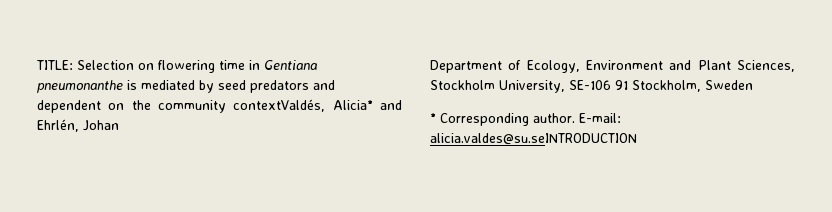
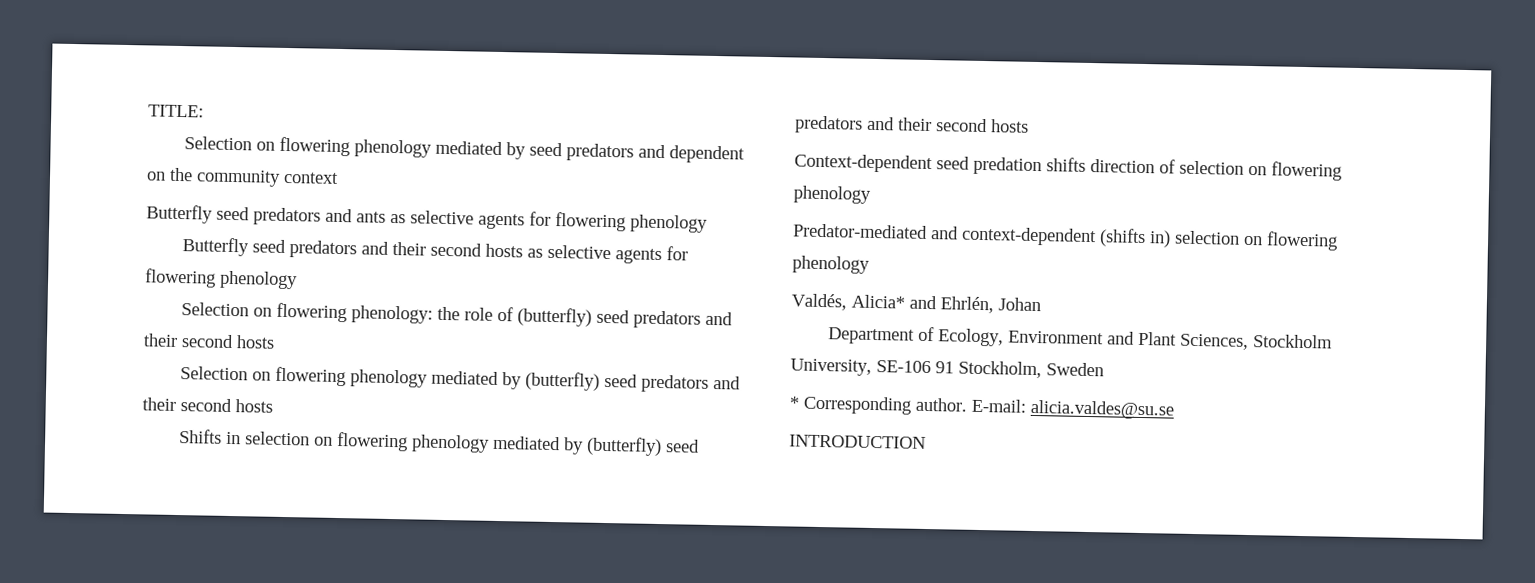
- TITLE: Selection on flowering time in Gentiana pneumonanthe is mediated by seed predators and dependent on the community contextValdés, Alicia* and Ehrlén, Johan
+ TITLE:
+ Selection on flowering phenology mediated by seed predators and dependent on the community context
+ Butterfly seed predators and ants as selective agents for flowering phenology
+ Butterfly seed predators and their second hosts as selective agents for flowering phenology
+ Selection on flowering phenology: the role of (butterfly) seed predators and their second hosts
+ Selection on flowering phenology mediated by (butterfly) seed predators and their second hosts
+ Shifts in selection on flowering phenology mediated by (butterfly) seed predators and their second hosts
+ Context-dependent seed predation shifts direction of selection on flowering phenology
+ Predator-mediated and context-dependent (shifts in) selection on flowering phenology
+ Valdés, Alicia* and Ehrlén, Johan
- E-mail: alicia.valdes@su.seINTRODUCTION
+ E-mail: alicia.valdes@su.se
+ INTRODUCTION

